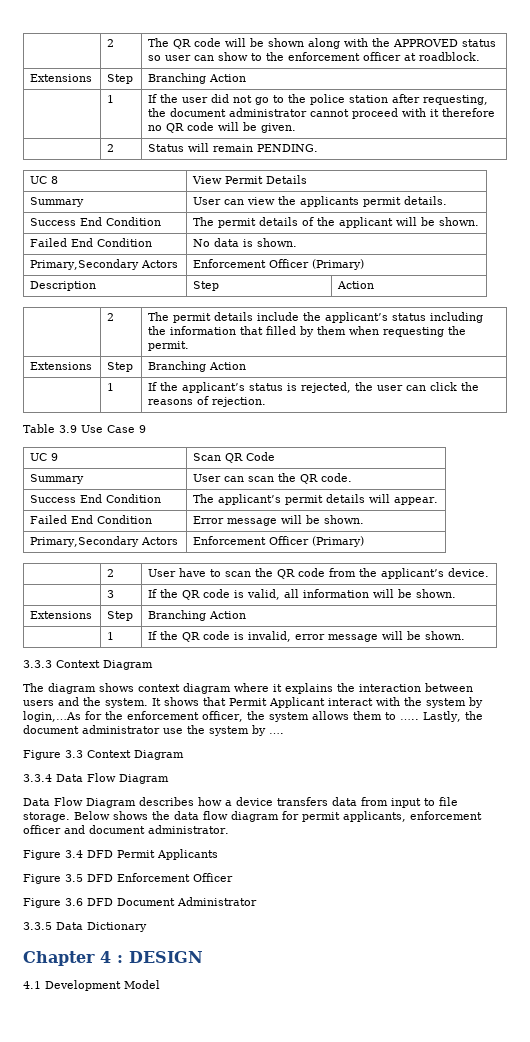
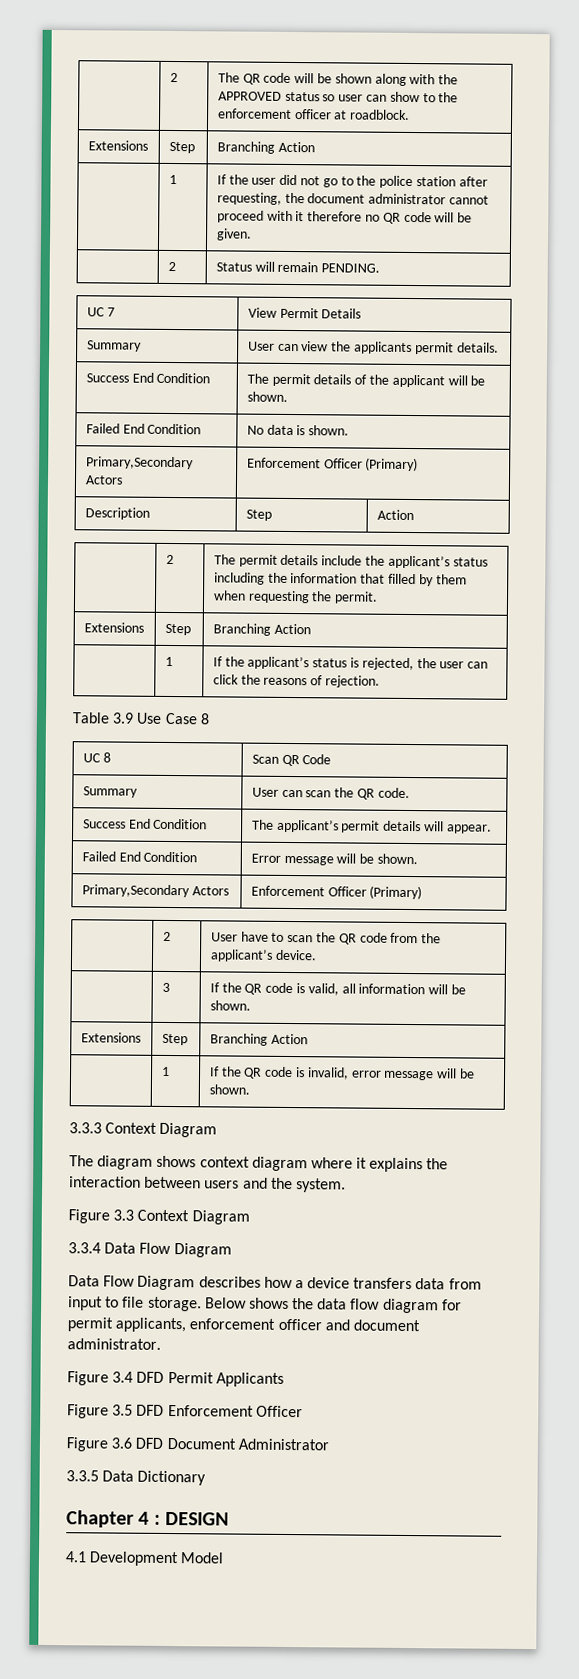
- UC 8 | View Permit Details
+ UC 7 | View Permit Details
- Table 3.9 Use Case 9
- UC 9 | Scan QR Code
+ Table 3.9 Use Case 8
+ UC 8 | Scan QR Code
- It shows that Permit Applicant interact with the system by login,…As for the enforcement officer, the system allows them to ….. Lastly, the document administrator use the system by ….

